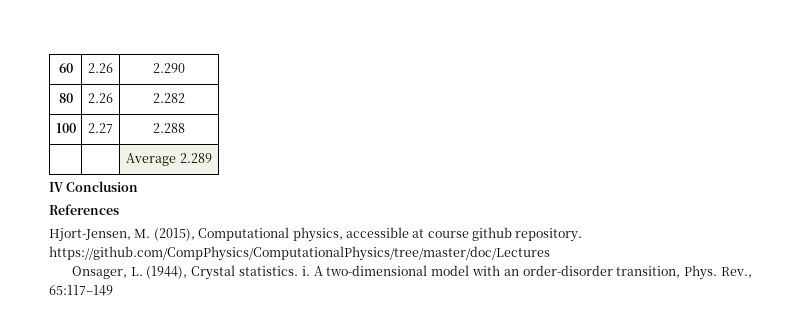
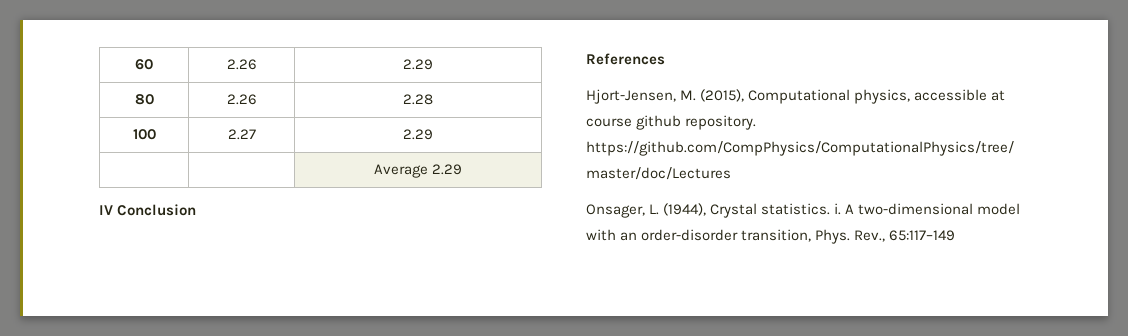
- 60 | 2.26 | 2.290
+ 60 | 2.26 | 2.29
- 80 | 2.26 | 2.282
+ 80 | 2.26 | 2.28
- 100 | 2.27 | 2.288
+ 100 | 2.27 | 2.29
- | | Average 2.289
+ | | Average 2.29

